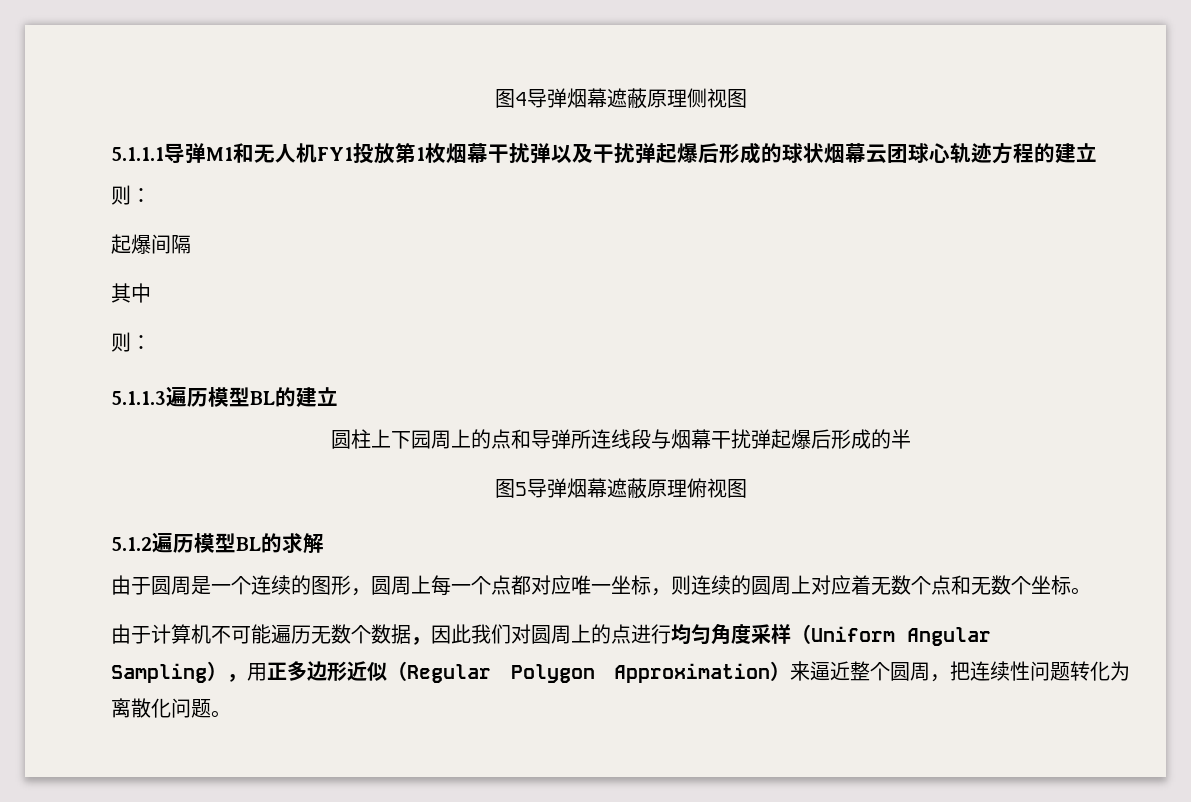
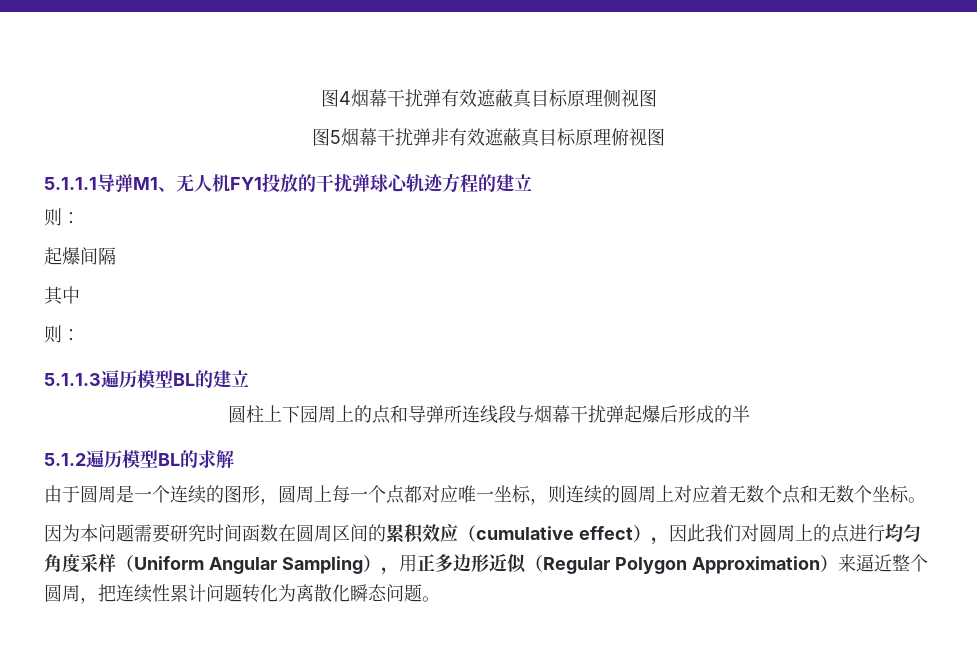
- 图4导弹烟幕遮蔽原理侧视图
+ 图4烟幕干扰弹有效遮蔽真目标原理侧视图
+ 图5烟幕干扰弹非有效遮蔽真目标原理俯视图
- 5.1.1.1导弹M1和无人机FY1投放第1枚烟幕干扰弹以及干扰弹起爆后形成的球状烟幕云团球心轨迹方程的建立
+ 5.1.1.1导弹M1、无人机FY1投放的干扰弹球心轨迹方程的建立
- 图5导弹烟幕遮蔽原理俯视图
- 由于计算机不可能遍历无数个数据，因此我们对圆周上的点进行均匀角度采样（Uniform Angular Sampling），用正多边形近似（Regular Polygon Approximation）来逼近整个圆周，把连续性问题转化为离散化问题。
+ 因为本问题需要研究时间函数在圆周区间的累积效应（cumulative effect），因此我们对圆周上的点进行均匀角度采样（Uniform Angular Sampling），用正多边形近似（Regular Polygon Approximation）来逼近整个圆周，把连续性累计问题转化为离散化瞬态问题。

